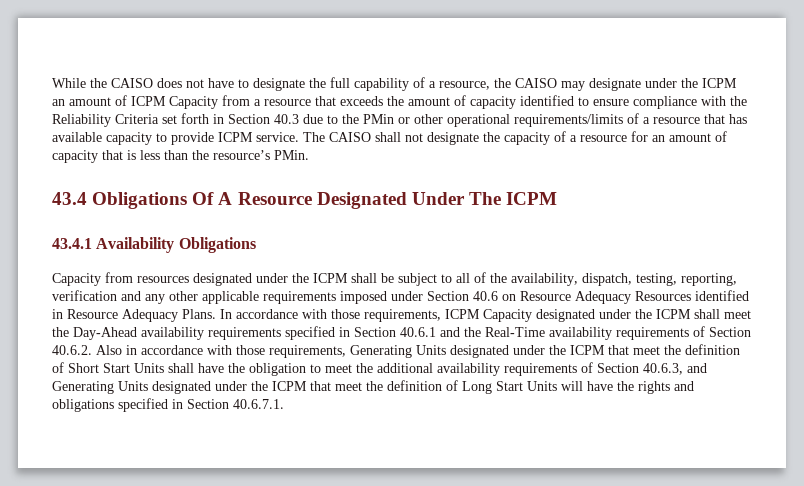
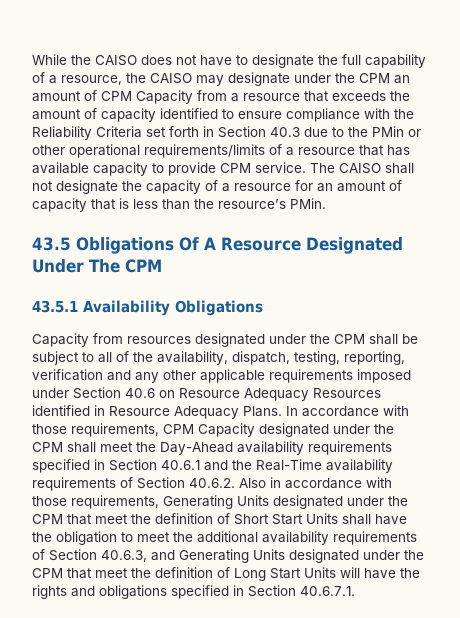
- While the CAISO does not have to designate the full capability of a resource, the CAISO may designate under the ICPM an amount of ICPM Capacity from a resource that exceeds the amount of capacity identified to ensure compliance with the Reliability Criteria set forth in Section 40.3 due to the PMin or other operational requirements/limits of a resource that has available capacity to provide ICPM service.
+ While the CAISO does not have to designate the full capability of a resource, the CAISO may designate under the CPM an amount of CPM Capacity from a resource that exceeds the amount of capacity identified to ensure compliance with the Reliability Criteria set forth in Section 40.3 due to the PMin or other operational requirements/limits of a resource that has available capacity to provide CPM service.
- 43.4 Obligations Of A Resource Designated Under The ICPM
- 43.4.1 Availability Obligations
+ 43.5 Obligations Of A Resource Designated Under The CPM
+ 43.5.1 Availability Obligations
- Capacity from resources designated under the ICPM shall be subject to all of the availability, dispatch, testing, reporting, verification and any other applicable requirements imposed under Section 40.6 on Resource Adequacy Resources identified in Resource Adequacy Plans.
+ Capacity from resources designated under the CPM shall be subject to all of the availability, dispatch, testing, reporting, verification and any other applicable requirements imposed under Section 40.6 on Resource Adequacy Resources identified in Resource Adequacy Plans.
- In accordance with those requirements, ICPM Capacity designated under the ICPM shall meet the Day-Ahead availability requirements specified in Section 40.6.1 and the Real-Time availability requirements of Section 40.6.2. Also in accordance with those requirements, Generating Units designated under the ICPM that meet the definition of Short Start Units shall have the obligation to meet the additional availability requirements of Section 40.6.3, and Generating Units designated under the ICPM that meet the definition of Long Start Units will have the rights and obligations specified in Section 40.6.7.1.
+ In accordance with those requirements, CPM Capacity designated under the CPM shall meet the Day-Ahead availability requirements specified in Section 40.6.1 and the Real-Time availability requirements of Section 40.6.2. Also in accordance with those requirements, Generating Units designated under the CPM that meet the definition of Short Start Units shall have the obligation to meet the additional availability requirements of Section 40.6.3, and Generating Units designated under the CPM that meet the definition of Long Start Units will have the rights and obligations specified in Section 40.6.7.1.

